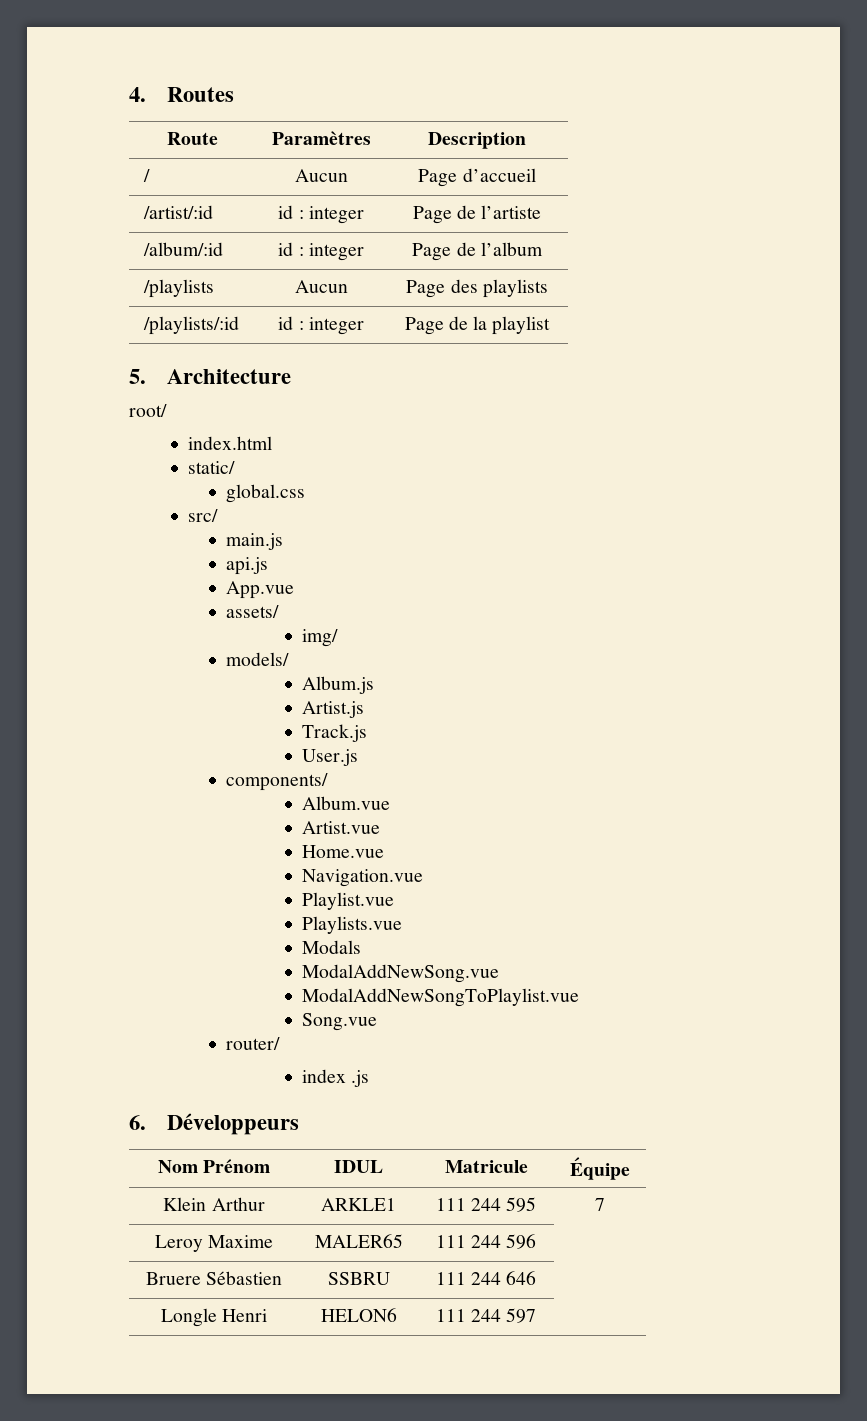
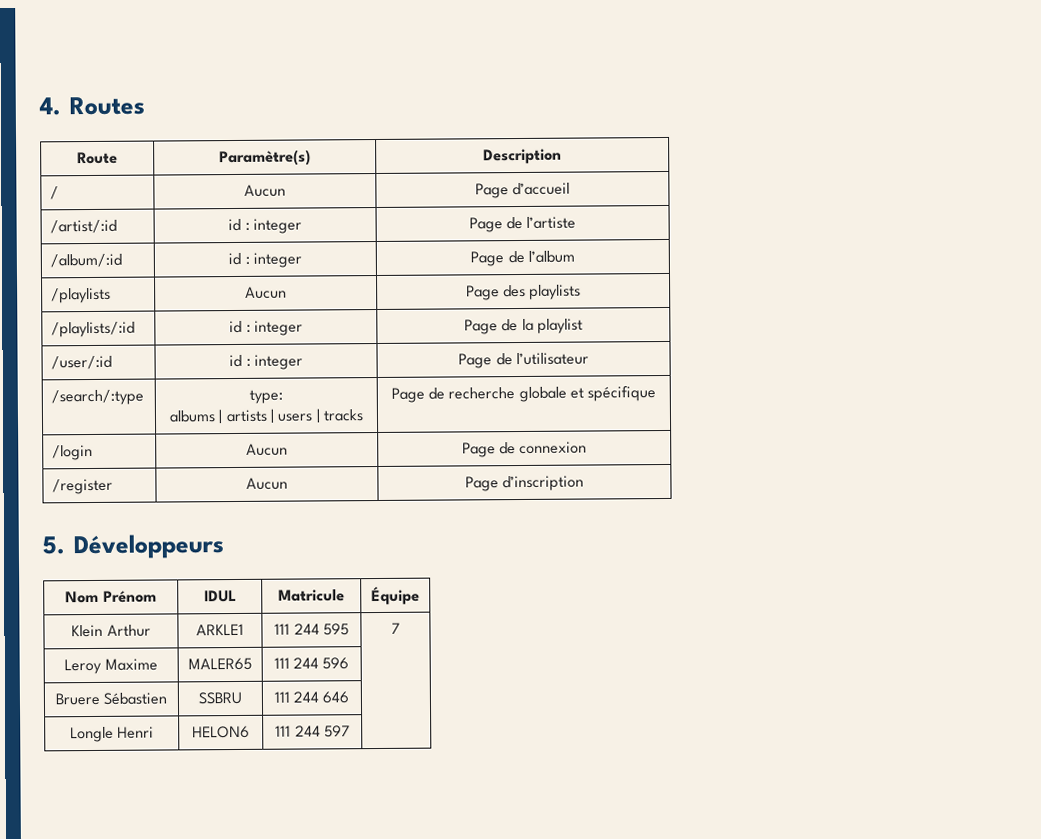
- Route | Paramètres | Description
+ Route | Paramètre(s) | Description
- 5. Architecture
- root/
- index.html
- static/
- global.css
- src/
- main.js
- api.js
- App.vue
- assets/
- img/
- models/
- Album.js
- Artist.js
- Track.js
- User.js
- components/
- Album.vue
- Artist.vue
- Home.vue
- Navigation.vue
- Playlist.vue
- Playlists.vue
- Modals
- ModalAddNewSong.vue
- ModalAddNewSongToPlaylist.vue
- Song.vue
- router/
- index .js
- 6. Développeurs
+ /user/:id | id : integer | Page de l’utilisateur
+ /search/:type | type:
+ albums | artists | users | tracks | Page de recherche globale et spécifique
+ /login | Aucun | Page de connexion
+ /register | Aucun | Page d’inscription
+ 5. Développeurs

